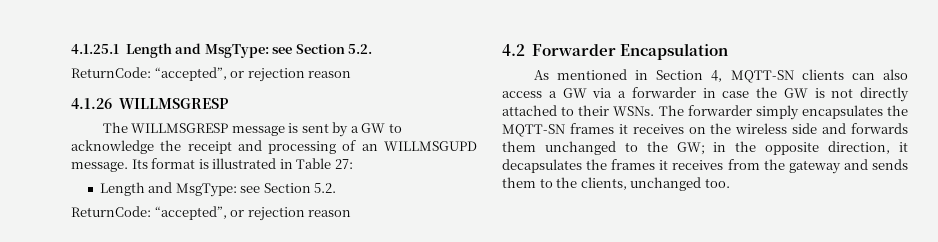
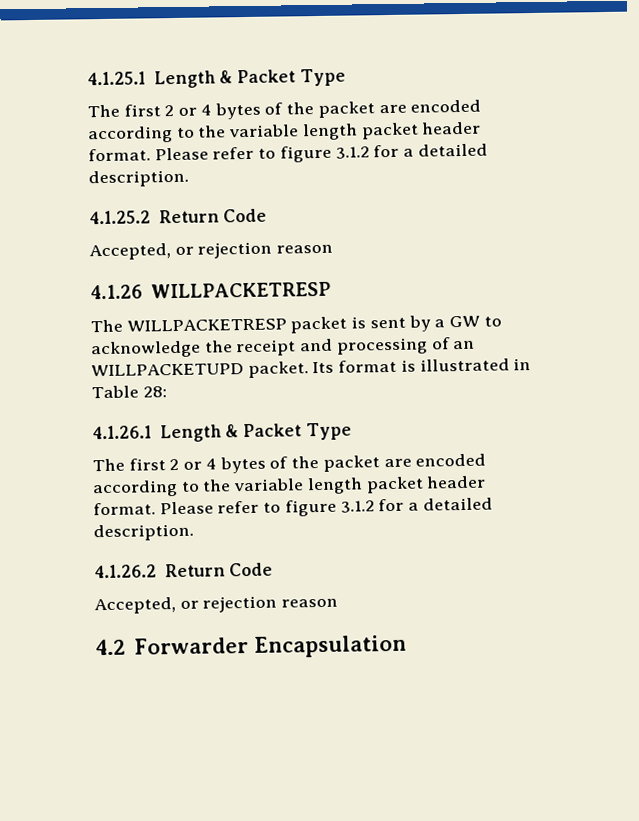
- 4.1.25.1 Length and MsgType: see Section 5.2.
- ReturnCode: “accepted”, or rejection reason
+ 4.1.25.1 Length & Packet Type
+ The first 2 or 4 bytes of the packet are encoded according to the variable length packet header format. Please refer to figure 3.1.2 for a detailed description.
+ 4.1.25.2 Return Code
+ Accepted, or rejection reason
- 4.1.26 WILLMSGRESP
- The WILLMSGRESP message is sent by a GW to acknowledge the receipt and processing of an WILLMSGUPD message.
+ 4.1.26 WILLPACKETRESP
+ The WILLPACKETRESP packet is sent by a GW to acknowledge the receipt and processing of an WILLPACKETUPD packet.
- Its format is illustrated in Table 27:
- Length and MsgType: see Section 5.2.
- ReturnCode: “accepted”, or rejection reason
+ Its format is illustrated in Table 28:
+ 4.1.26.1 Length & Packet Type
+ The first 2 or 4 bytes of the packet are encoded according to the variable length packet header format. Please refer to figure 3.1.2 for a detailed description.
+ 4.1.26.2 Return Code
+ Accepted, or rejection reason
- As mentioned in Section 4, MQTT-SN clients can also access a GW via a forwarder in case the GW is not directly attached to their WSNs. The forwarder simply encapsulates the MQTT-SN frames it receives on the wireless side and forwards them unchanged to the GW; in the opposite direction, it decapsulates the frames it receives from the gateway and sends them to the clients, unchanged too.

